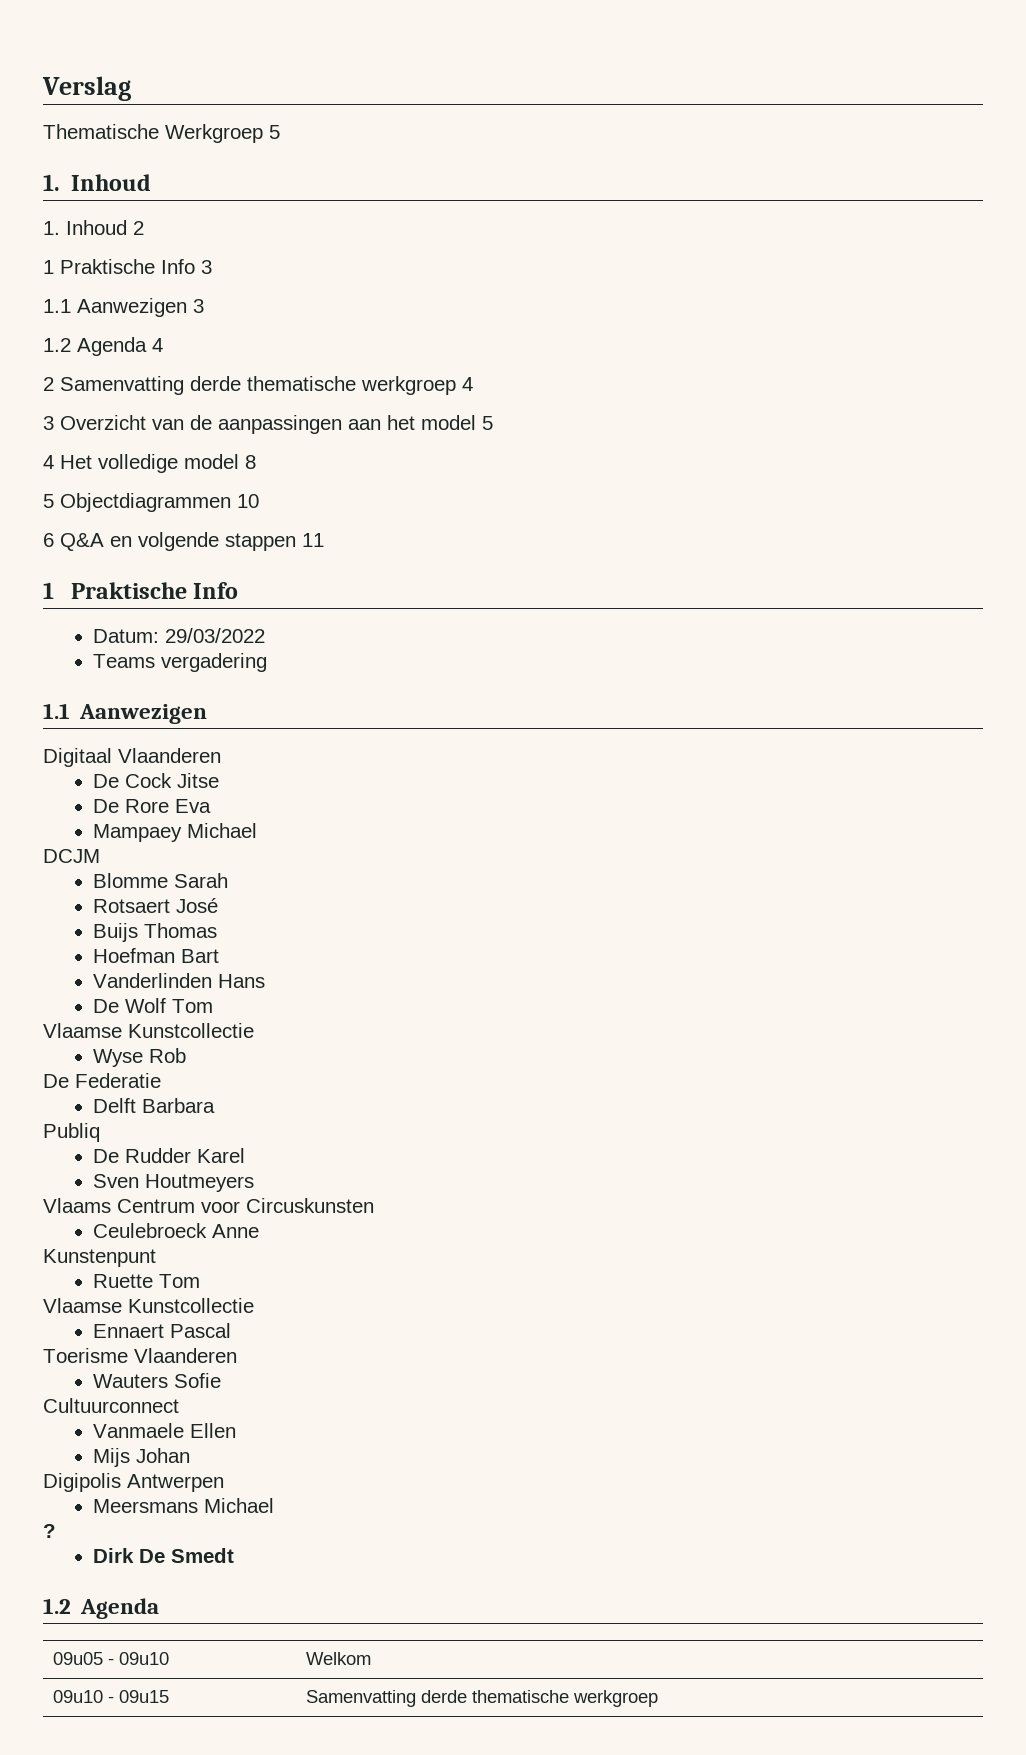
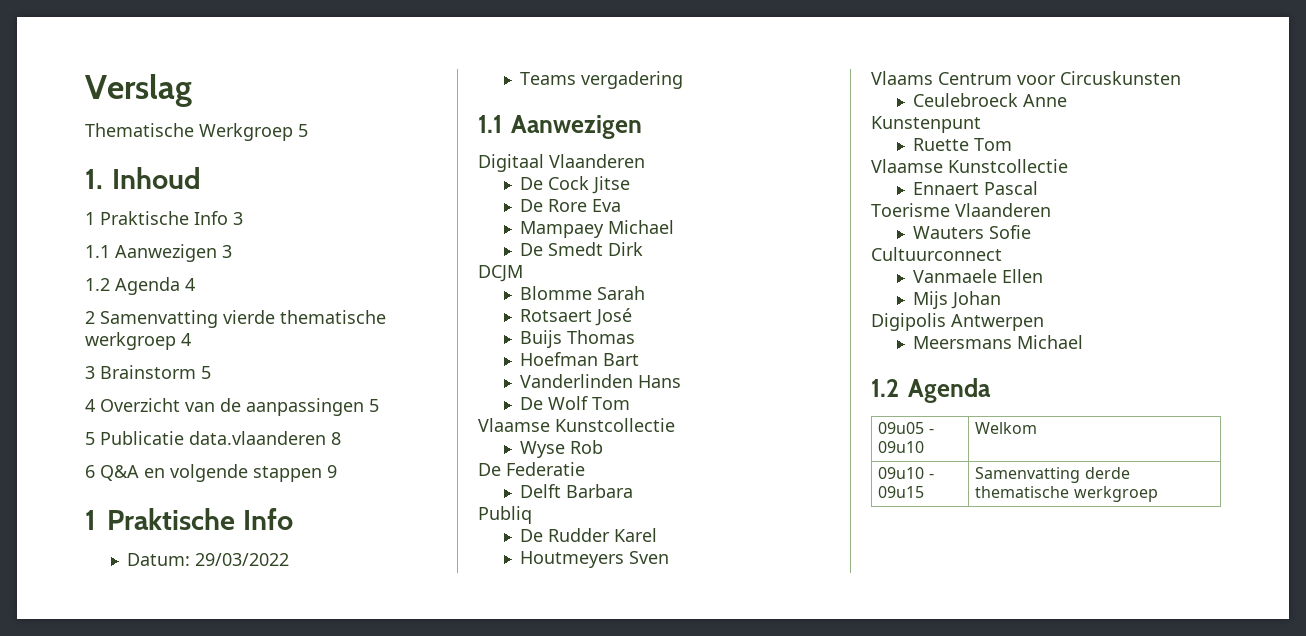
- 1. Inhoud 2
- 2 Samenvatting derde thematische werkgroep 4
+ 2 Samenvatting vierde thematische werkgroep 4
- 3 Overzicht van de aanpassingen aan het model 5
- 4 Het volledige model 8
- 5 Objectdiagrammen 10
+ 3 Brainstorm 5
+ 4 Overzicht van de aanpassingen 5
+ 5 Publicatie data.vlaanderen 8
- 6 Q&A en volgende stappen 11
+ 6 Q&A en volgende stappen 9
+ De Smedt Dirk
- Sven Houtmeyers
+ Houtmeyers Sven
- ?
- Dirk De Smedt

